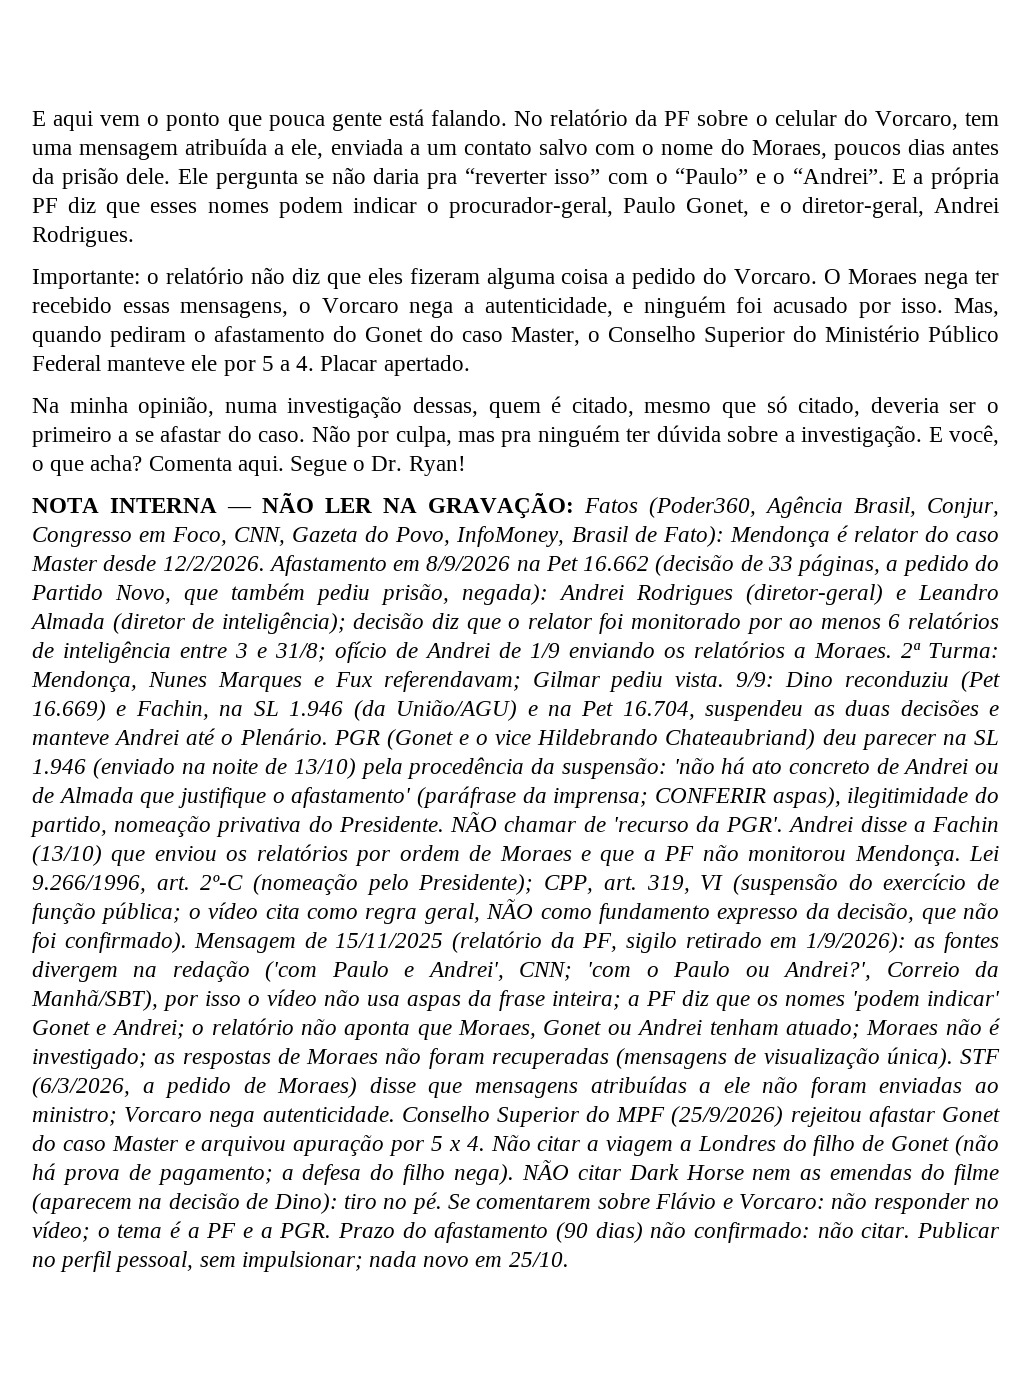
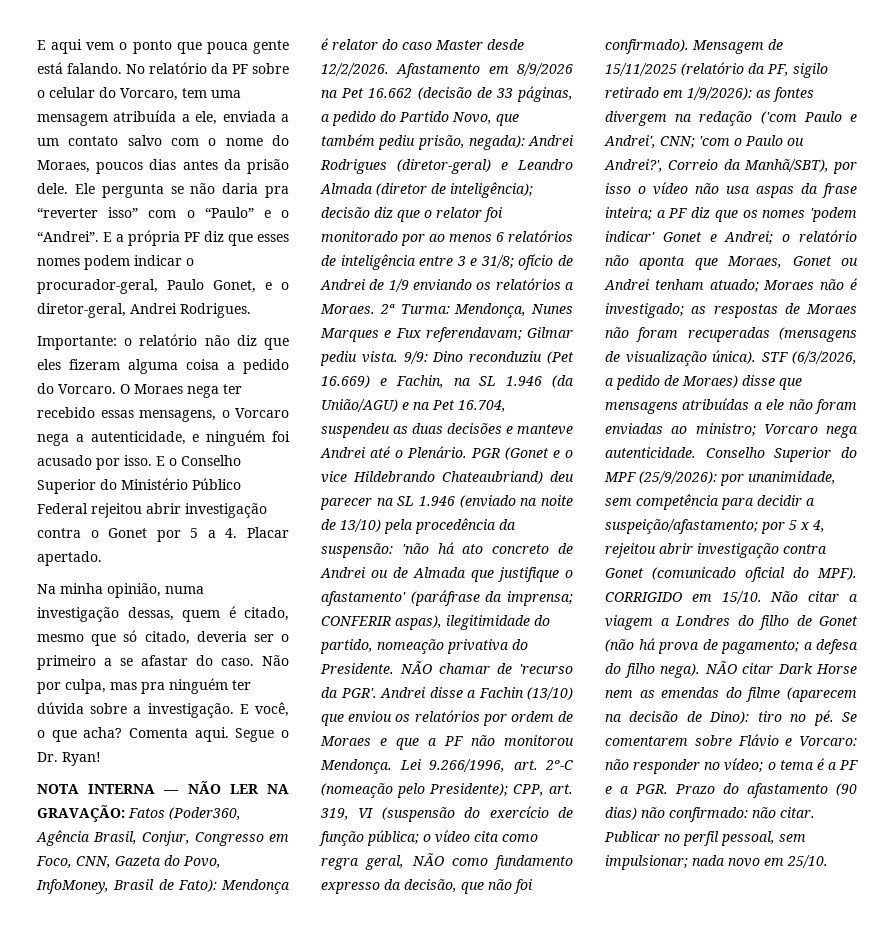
- Mas, quando pediram o afastamento do Gonet do caso Master, o Conselho Superior do Ministério Público Federal manteve ele por 5 a 4. Placar apertado.
+ E o Conselho Superior do Ministério Público Federal rejeitou abrir investigação contra o Gonet por 5 a 4. Placar apertado.
- Conselho Superior do MPF (25/9/2026) rejeitou afastar Gonet do caso Master e arquivou apuração por 5 x 4. Não citar a viagem a Londres do filho de Gonet (não há prova de pagamento; a defesa do filho nega).
+ Conselho Superior do MPF (25/9/2026): por unanimidade, sem competência para decidir a suspeição/afastamento; por 5 x 4, rejeitou abrir investigação contra Gonet (comunicado oficial do MPF). CORRIGIDO em 15/10. Não citar a viagem a Londres do filho de Gonet (não há prova de pagamento; a defesa do filho nega).

